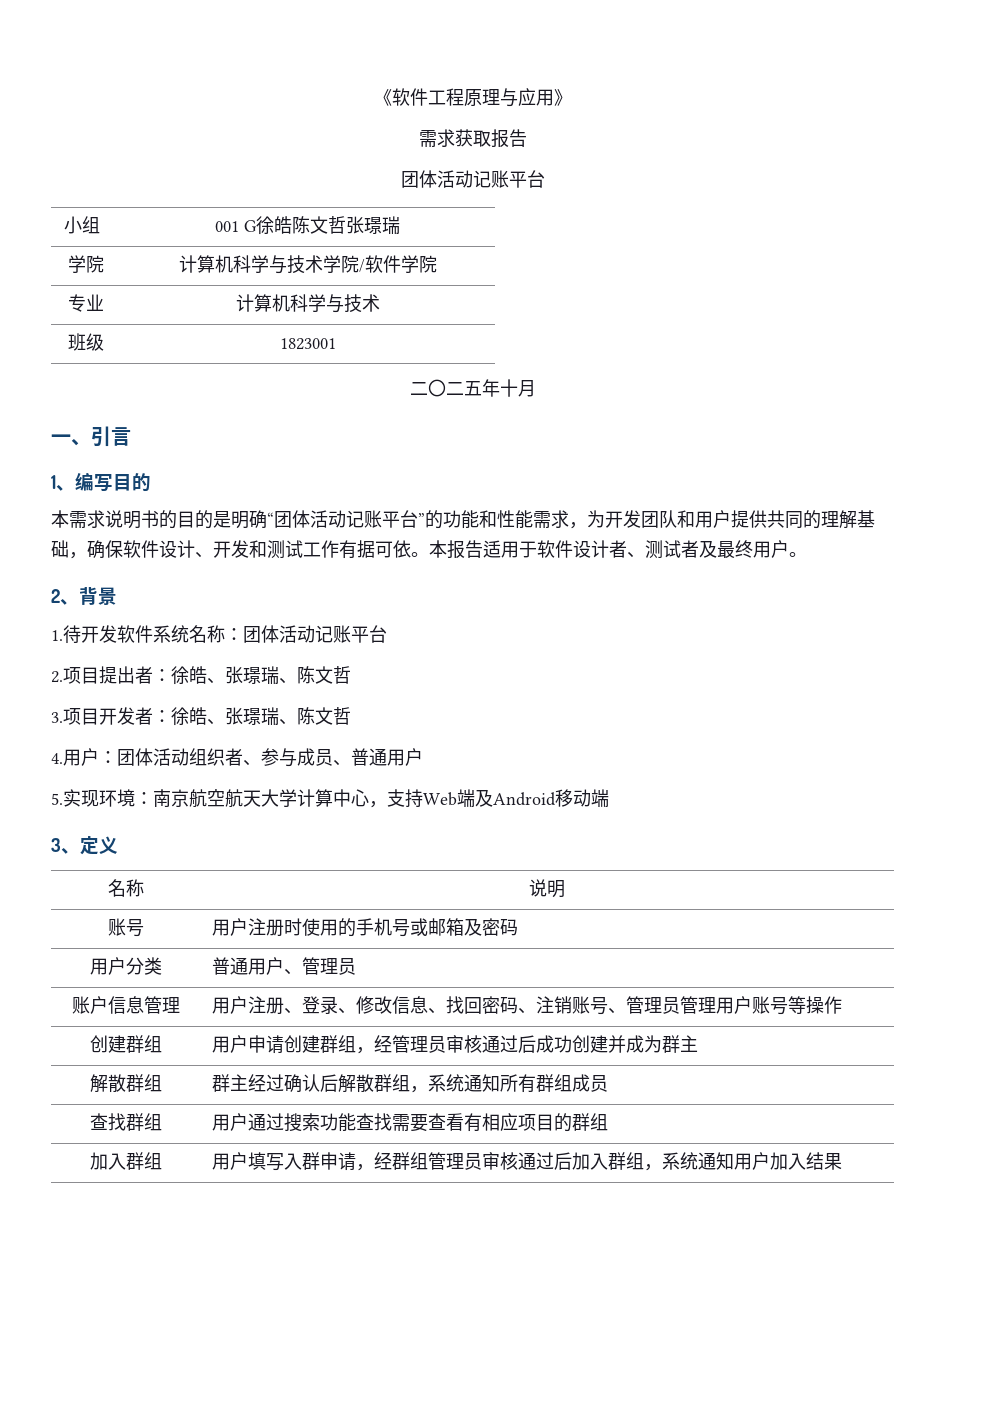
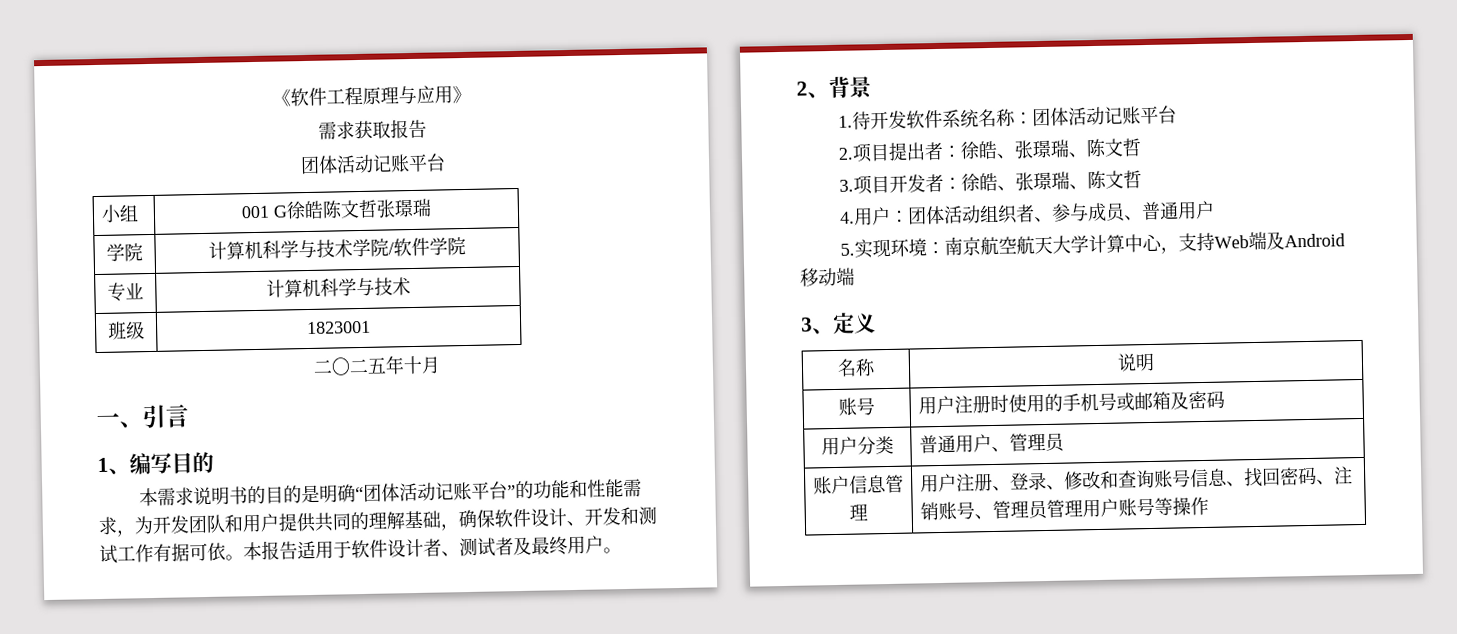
- 账户信息管理 | 用户注册、登录、修改信息、找回密码、注销账号、管理员管理用户账号等操作
+ 账户信息管理 | 用户注册、登录、修改和查询账号信息、找回密码、注销账号、管理员管理用户账号等操作
- 创建群组 | 用户申请创建群组，经管理员审核通过后成功创建并成为群主
- 解散群组 | 群主经过确认后解散群组，系统通知所有群组成员
- 查找群组 | 用户通过搜索功能查找需要查看有相应项目的群组
- 加入群组 | 用户填写入群申请，经群组管理员审核通过后加入群组，系统通知用户加入结果

